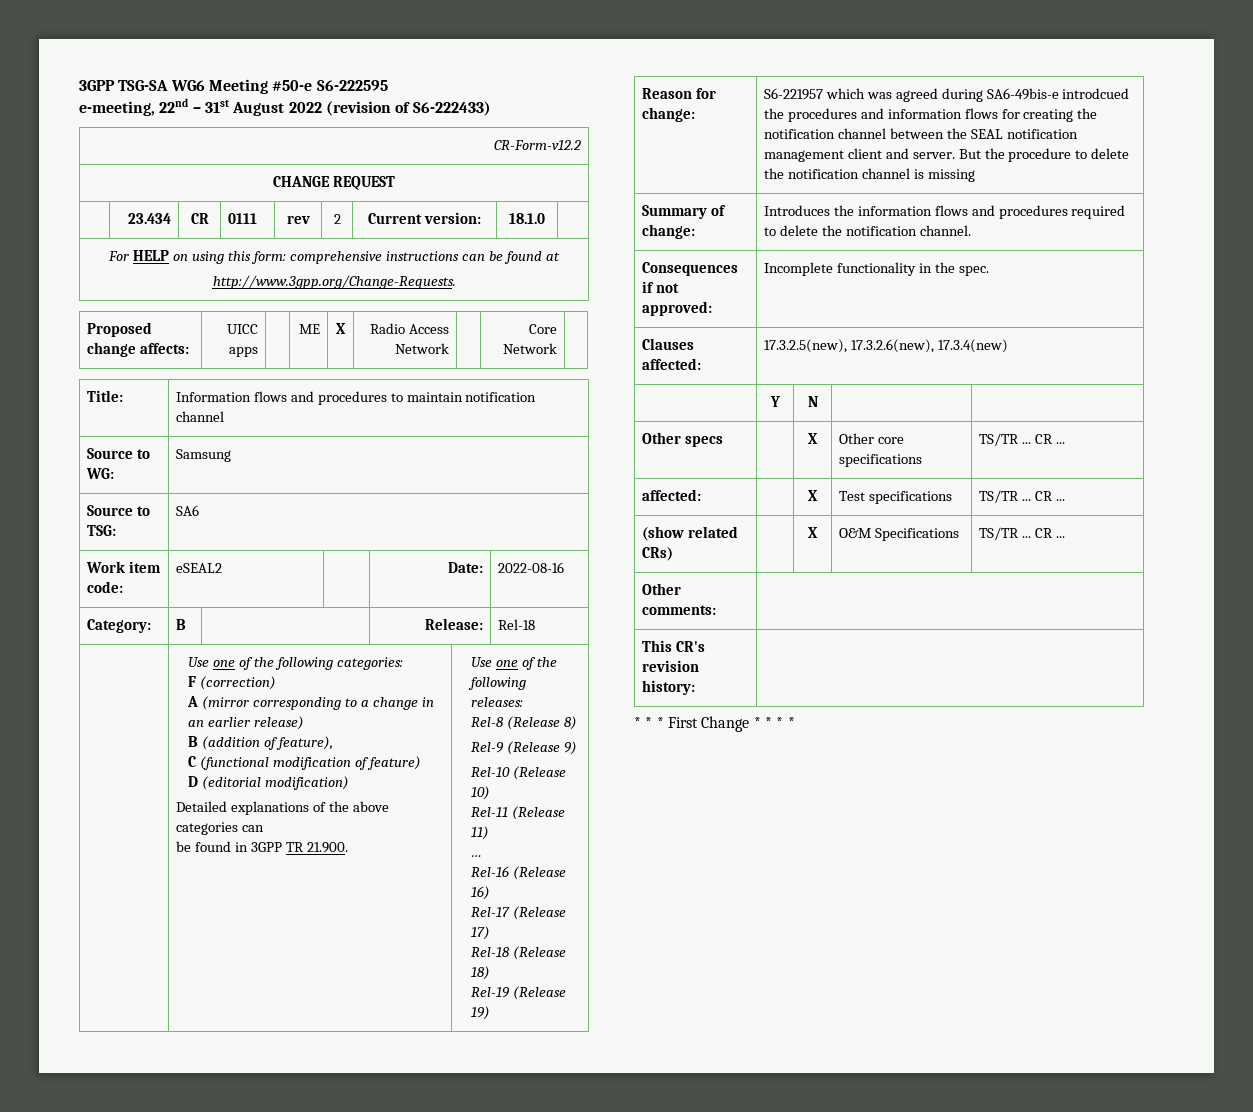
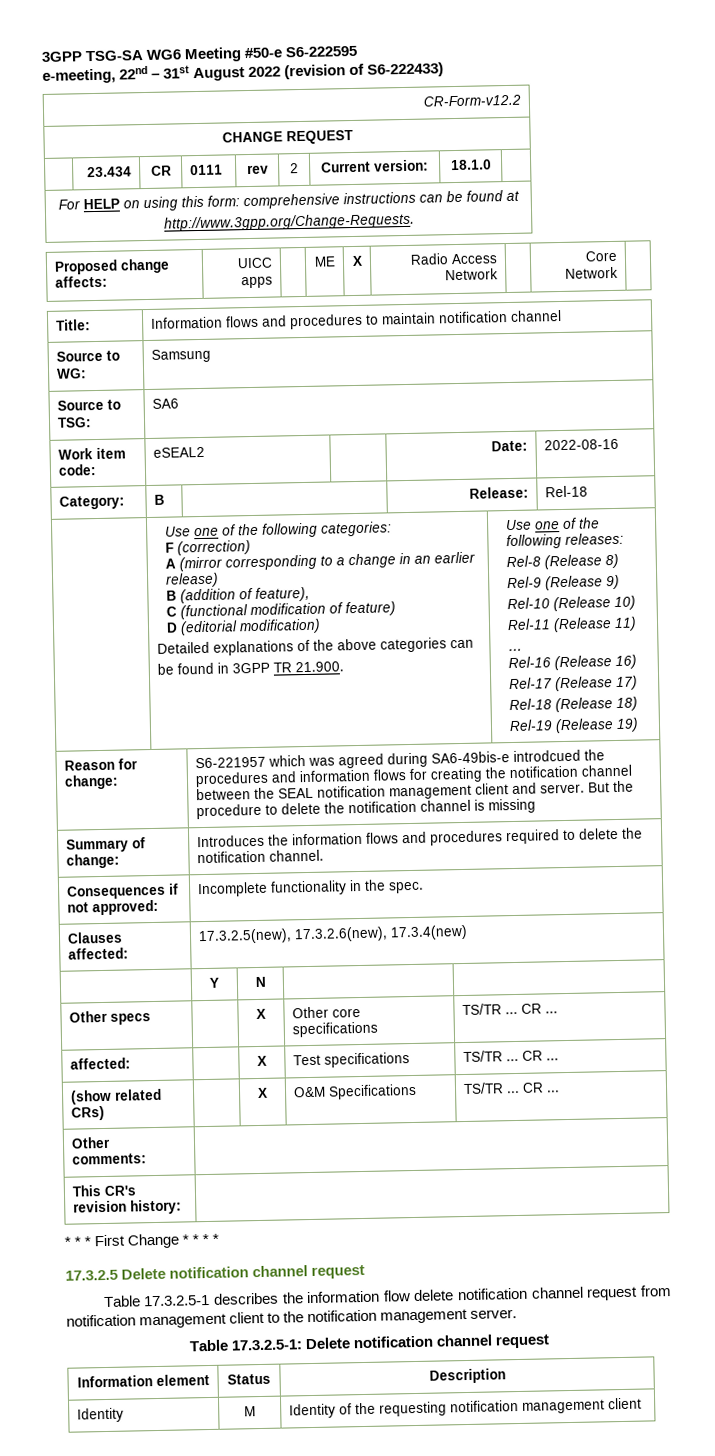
+ 17.3.2.5 Delete notification channel request
+ Table 17.3.2.5-1 describes the information flow delete notification channel request from notification management client to the notification management server.
+ Table 17.3.2.5-1: Delete notification channel request
+ Information element | Status | Description
+ Identity | M | Identity of the requesting notification management client

